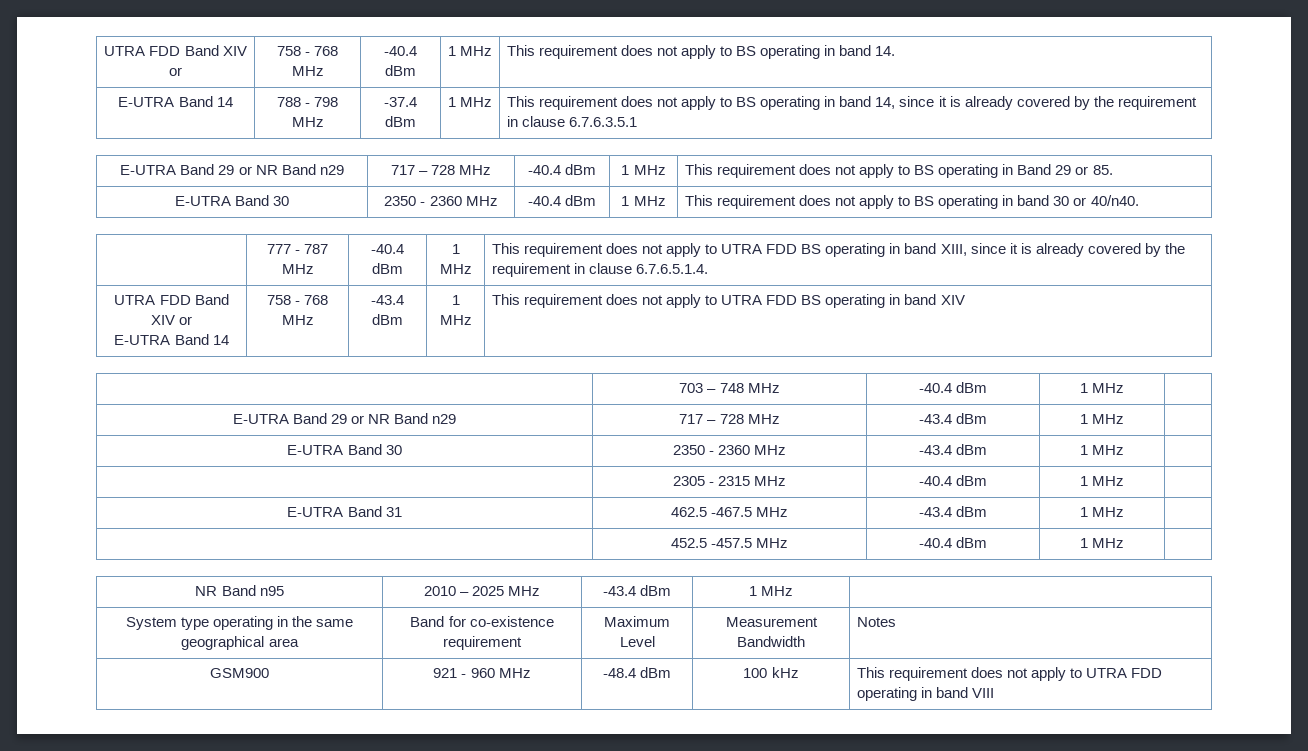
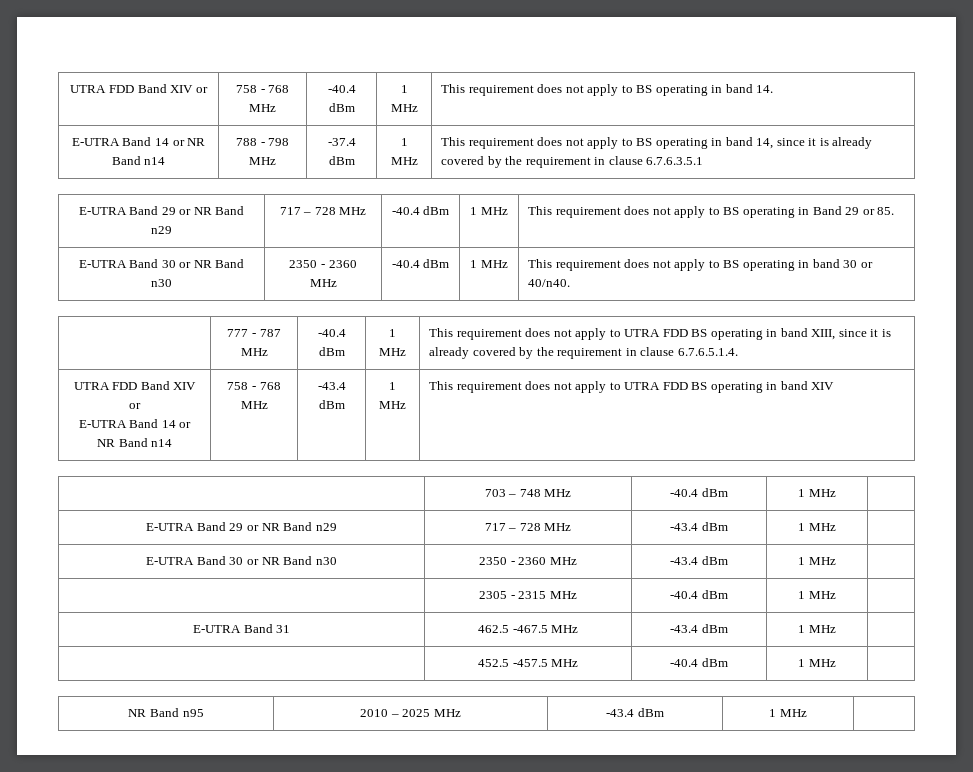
- E-UTRA Band 14 | 788 - 798 MHz | -37.4 dBm | 1 MHz | This requirement does not apply to BS operating in band 14, since it is already covered by the requirement in clause 6.7.6.3.5.1
+ E-UTRA Band 14 or NR Band n14 | 788 - 798 MHz | -37.4 dBm | 1 MHz | This requirement does not apply to BS operating in band 14, since it is already covered by the requirement in clause 6.7.6.3.5.1
- E-UTRA Band 30 | 2350 - 2360 MHz | -40.4 dBm | 1 MHz | This requirement does not apply to BS operating in band 30 or 40/n40.
+ E-UTRA Band 30 or NR Band n30 | 2350 - 2360 MHz | -40.4 dBm | 1 MHz | This requirement does not apply to BS operating in band 30 or 40/n40.
  | 777 - 787 MHz | -40.4 dBm | 1 MHz | This requirement does not apply to UTRA FDD BS operating in band XIII, since it is already covered by the requirement in clause 6.7.6.5.1.4.
  UTRA FDD Band XIV or
- E-UTRA Band 14 | 758 - 768 MHz | -43.4 dBm | 1 MHz | This requirement does not apply to UTRA FDD BS operating in band XIV
+ E-UTRA Band 14 or NR Band n14 | 758 - 768 MHz | -43.4 dBm | 1 MHz | This requirement does not apply to UTRA FDD BS operating in band XIV
- E-UTRA Band 30 | 2350 - 2360 MHz | -43.4 dBm | 1 MHz |
+ E-UTRA Band 30 or NR Band n30 | 2350 - 2360 MHz | -43.4 dBm | 1 MHz |
- System type operating in the same geographical area | Band for co-existence requirement | Maximum Level | Measurement Bandwidth | Notes
- GSM900 | 921 - 960 MHz | -48.4 dBm | 100 kHz | This requirement does not apply to UTRA FDD operating in band VIII

